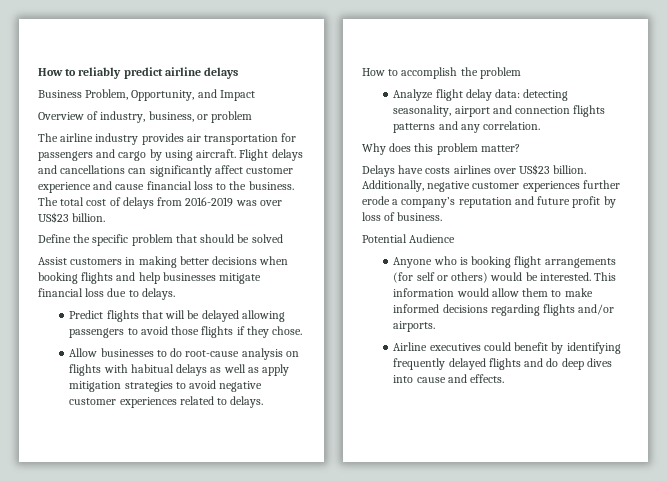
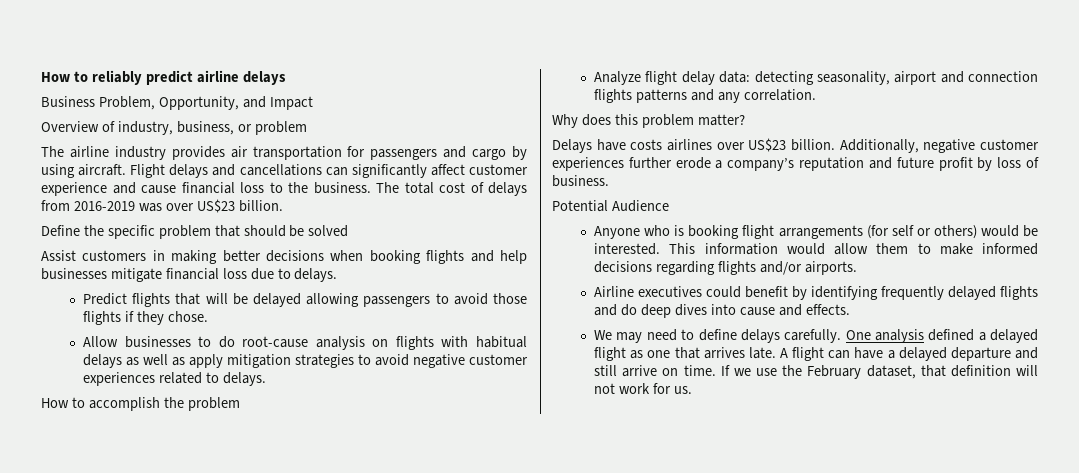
+ We may need to define delays carefully. One analysis defined a delayed flight as one that arrives late. A flight can have a delayed departure and still arrive on time. If we use the February dataset, that definition will not work for us.

